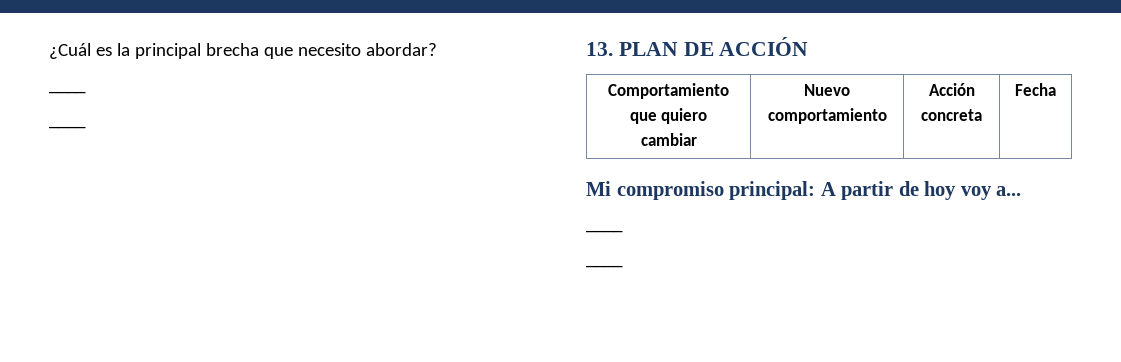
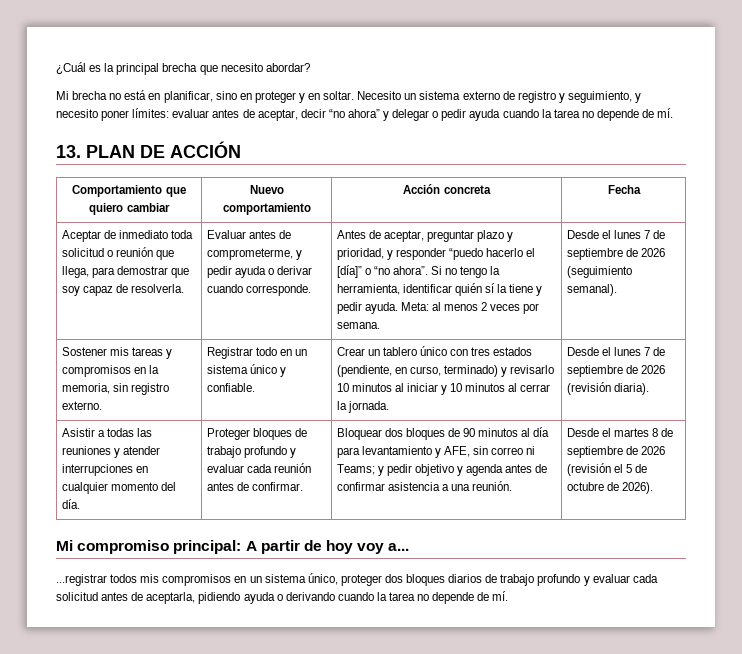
  ¿Cuál es la principal brecha que necesito abordar?
- ____
- ____
+ Mi brecha no está en planificar, sino en proteger y en soltar. Necesito un sistema externo de registro y seguimiento, y necesito poner límites: evaluar antes de aceptar, decir “no ahora” y delegar o pedir ayuda cuando la tarea no depende de mí.
+ Aceptar de inmediato toda solicitud o reunión que llega, para demostrar que soy capaz de resolverla. | Evaluar antes de comprometerme, y pedir ayuda o derivar cuando corresponde. | Antes de aceptar, preguntar plazo y prioridad, y responder “puedo hacerlo el [día]” o “no ahora”. Si no tengo la herramienta, identificar quién sí la tiene y pedir ayuda. Meta: al menos 2 veces por semana. | Desde el lunes 7 de septiembre de 2026 (seguimiento semanal).
+ Sostener mis tareas y compromisos en la memoria, sin registro externo. | Registrar todo en un sistema único y confiable. | Crear un tablero único con tres estados (pendiente, en curso, terminado) y revisarlo 10 minutos al iniciar y 10 minutos al cerrar la jornada. | Desde el lunes 7 de septiembre de 2026 (revisión diaria).
+ Asistir a todas las reuniones y atender interrupciones en cualquier momento del día. | Proteger bloques de trabajo profundo y evaluar cada reunión antes de confirmar. | Bloquear dos bloques de 90 minutos al día para levantamiento y AFE, sin correo ni Teams; y pedir objetivo y agenda antes de confirmar asistencia a una reunión. | Desde el martes 8 de septiembre de 2026 (revisión el 5 de octubre de 2026).
  Mi compromiso principal: A partir de hoy voy a...
- ____
- ____
+ ...registrar todos mis compromisos en un sistema único, proteger dos bloques diarios de trabajo profundo y evaluar cada solicitud antes de aceptarla, pidiendo ayuda o derivando cuando la tarea no depende de mí.

